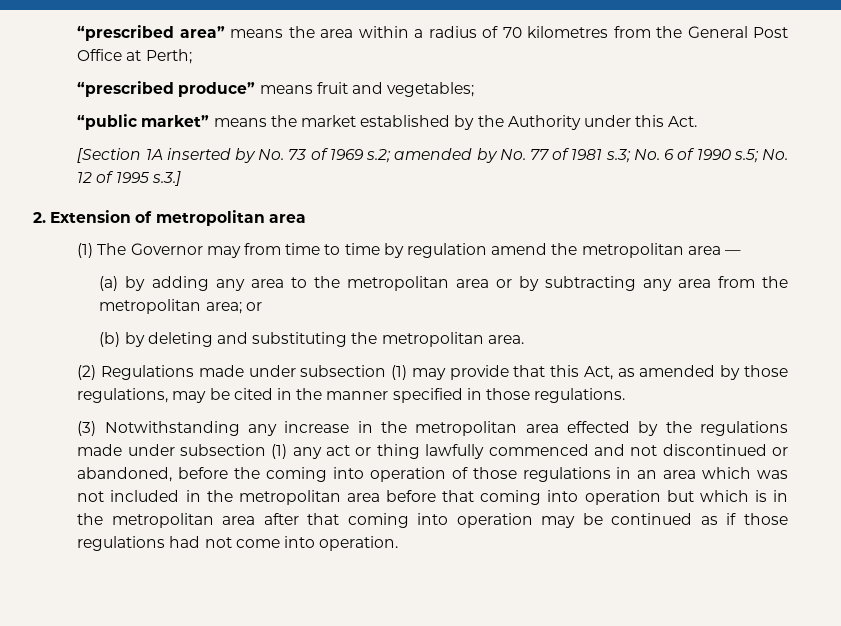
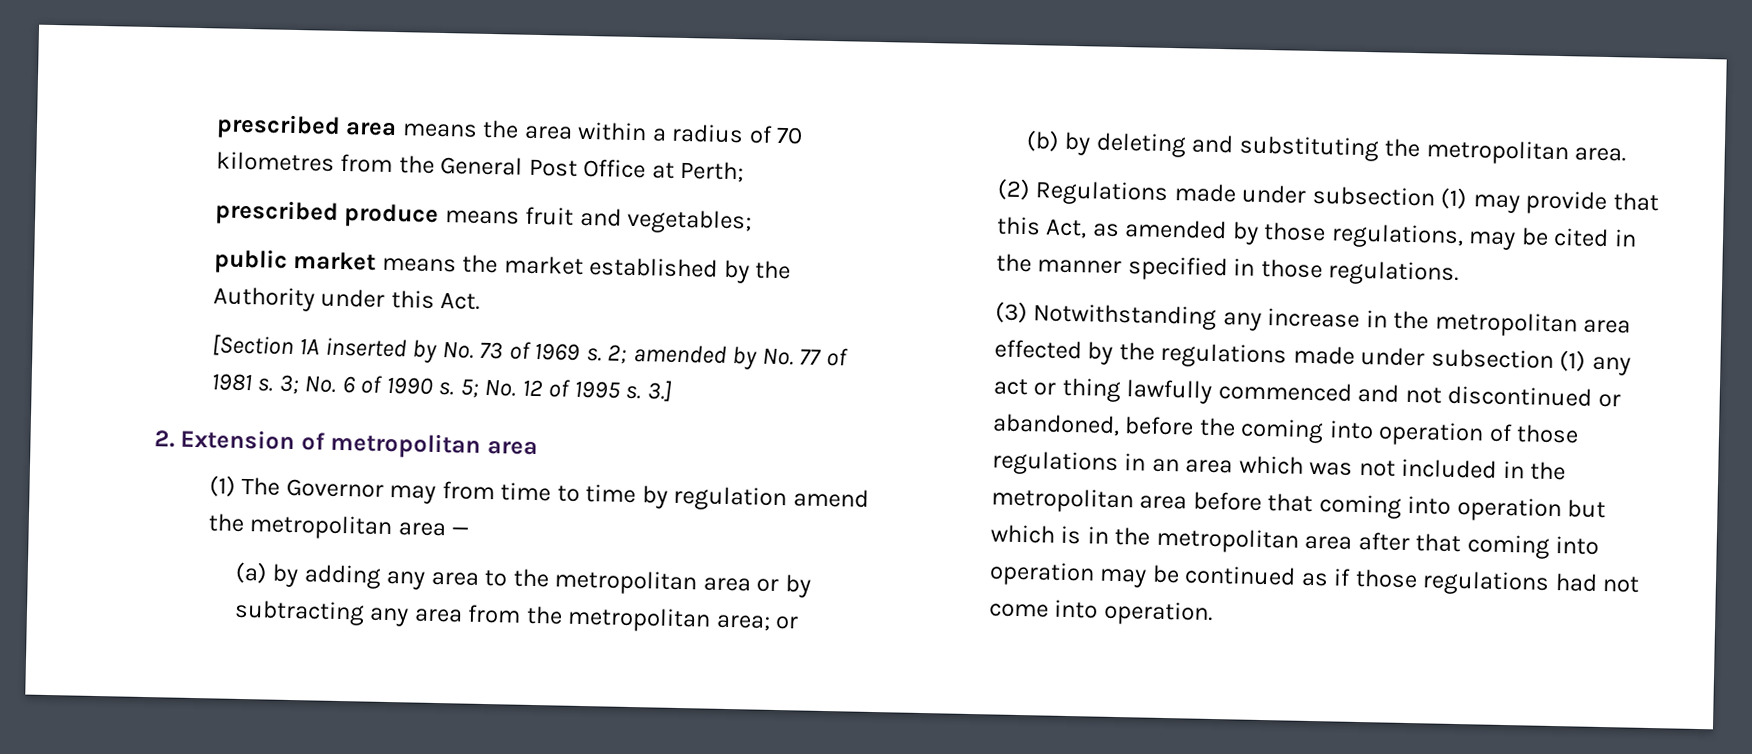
- “prescribed area” means the area within a radius of 70 kilometres from the General Post Office at Perth;
+ prescribed area means the area within a radius of 70 kilometres from the General Post Office at Perth;
- “prescribed produce” means fruit and vegetables;
+ prescribed produce means fruit and vegetables;
- “public market” means the market established by the Authority under this Act.
+ public market means the market established by the Authority under this Act.
- [Section 1A inserted by No. 73 of 1969 s.2; amended by No. 77 of 1981 s.3; No. 6 of 1990 s.5; No. 12 of 1995 s.3.]
+ [Section 1A inserted by No. 73 of 1969 s. 2; amended by No. 77 of 1981 s. 3; No. 6 of 1990 s. 5; No. 12 of 1995 s. 3.]

